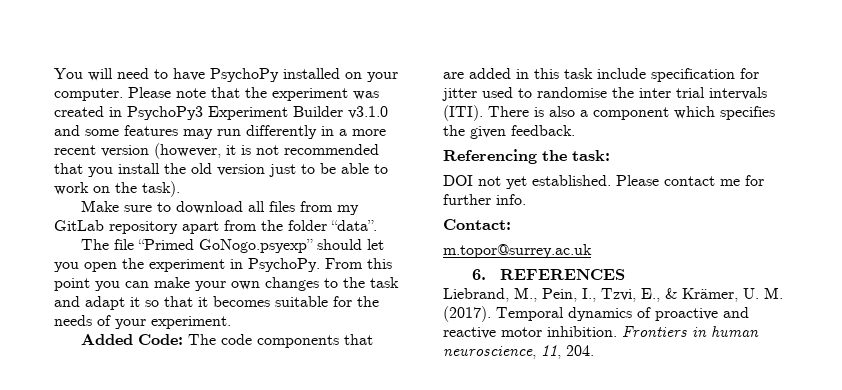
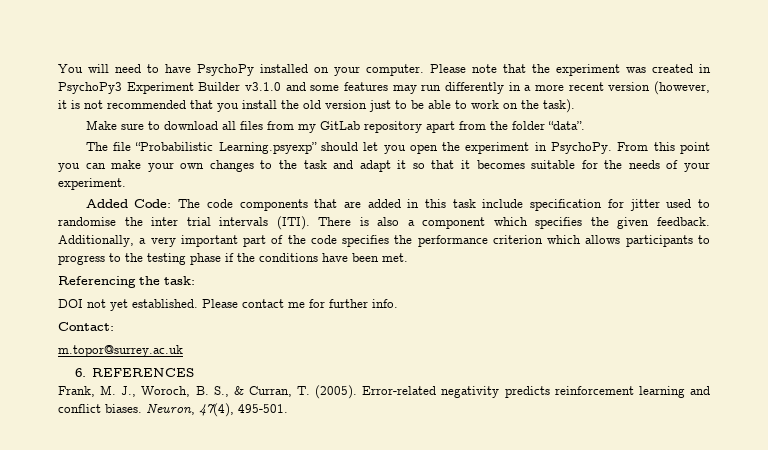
- The file “Primed GoNogo.psyexp” should let you open the experiment in PsychoPy.
+ The file “Probabilistic Learning.psyexp” should let you open the experiment in PsychoPy.
+ Additionally, a very important part of the code specifies the performance criterion which allows participants to progress to the testing phase if the conditions have been met.
- Liebrand, M., Pein, I., Tzvi, E., & Krämer, U. M. (2017). Temporal dynamics of proactive and reactive motor inhibition. Frontiers in human neuroscience, 11, 204.
+ Frank, M. J., Woroch, B. S., & Curran, T. (2005). Error-related negativity predicts reinforcement learning and conflict biases. Neuron, 47(4), 495-501.

